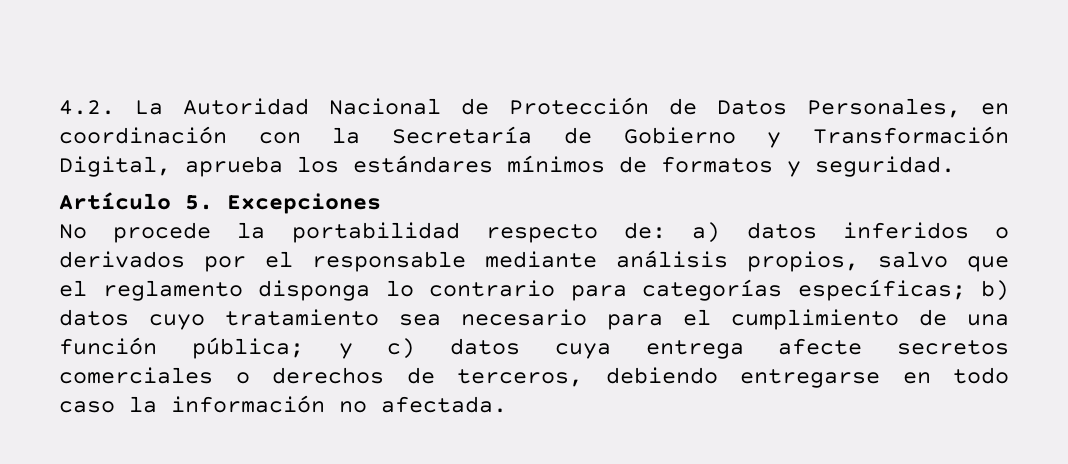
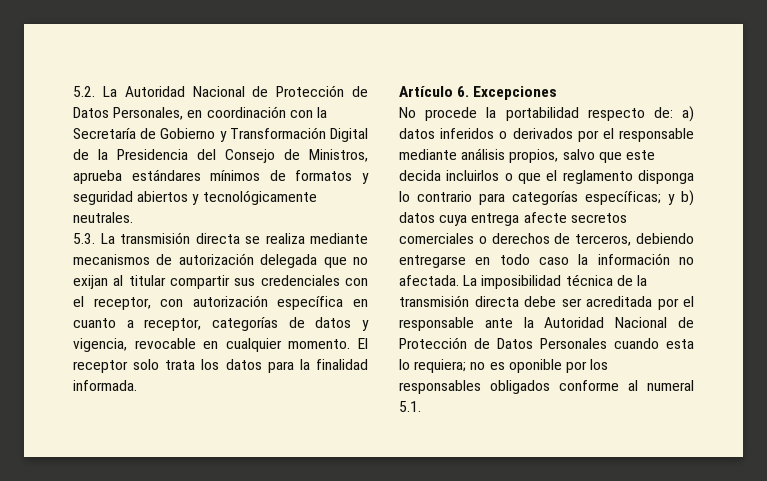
- 4.2. La Autoridad Nacional de Protección de Datos Personales, en coordinación con la Secretaría de Gobierno y Transformación Digital, aprueba los estándares mínimos de formatos y seguridad.
+ 5.2. La Autoridad Nacional de Protección de Datos Personales, en coordinación con la Secretaría de Gobierno y Transformación Digital de la Presidencia del Consejo de Ministros, aprueba estándares mínimos de formatos y seguridad abiertos y tecnológicamente neutrales.
+ 5.3. La transmisión directa se realiza mediante mecanismos de autorización delegada que no exijan al titular compartir sus credenciales con el receptor, con autorización específica en cuanto a receptor, categorías de datos y vigencia, revocable en cualquier momento. El receptor solo trata los datos para la finalidad informada.
- Artículo 5. Excepciones
+ Artículo 6. Excepciones
- No procede la portabilidad respecto de: a) datos inferidos o derivados por el responsable mediante análisis propios, salvo que el reglamento disponga lo contrario para categorías específicas; b) datos cuyo tratamiento sea necesario para el cumplimiento de una función pública; y c) datos cuya entrega afecte secretos comerciales o derechos de terceros, debiendo entregarse en todo caso la información no afectada.
+ No procede la portabilidad respecto de: a) datos inferidos o derivados por el responsable mediante análisis propios, salvo que este decida incluirlos o que el reglamento disponga lo contrario para categorías específicas; y b) datos cuya entrega afecte secretos comerciales o derechos de terceros, debiendo entregarse en todo caso la información no afectada.
+ La imposibilidad técnica de la transmisión directa debe ser acreditada por el responsable ante la Autoridad Nacional de Protección de Datos Personales cuando esta lo requiera; no es oponible por los responsables obligados conforme al numeral 5.1.

